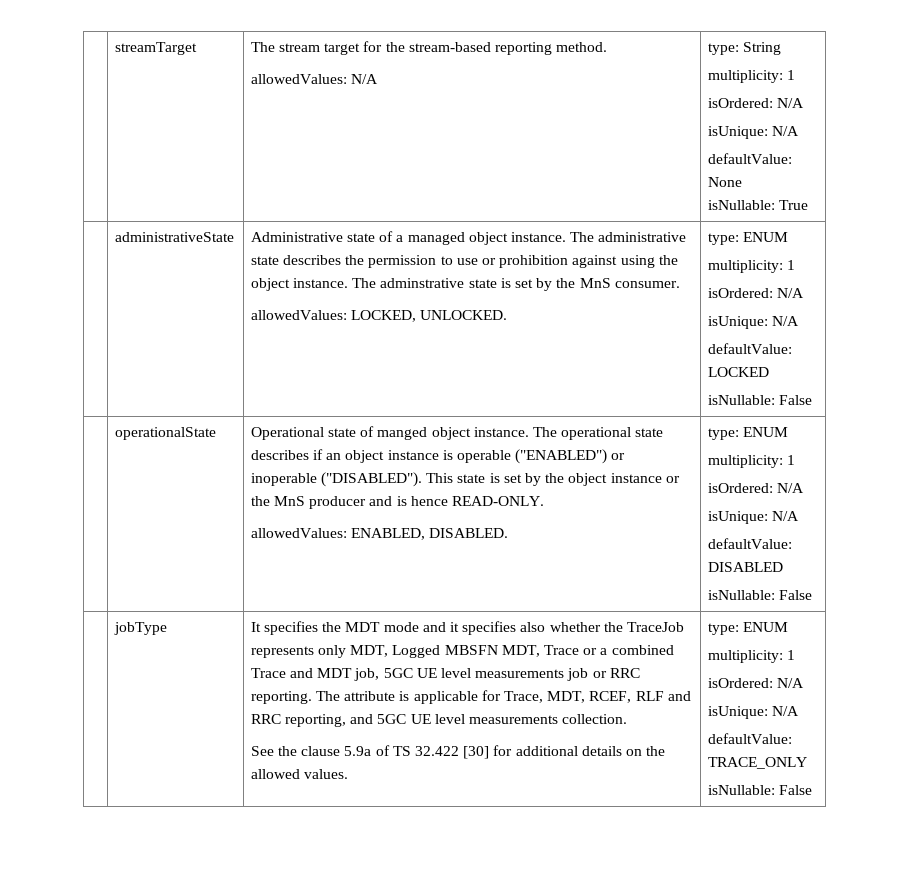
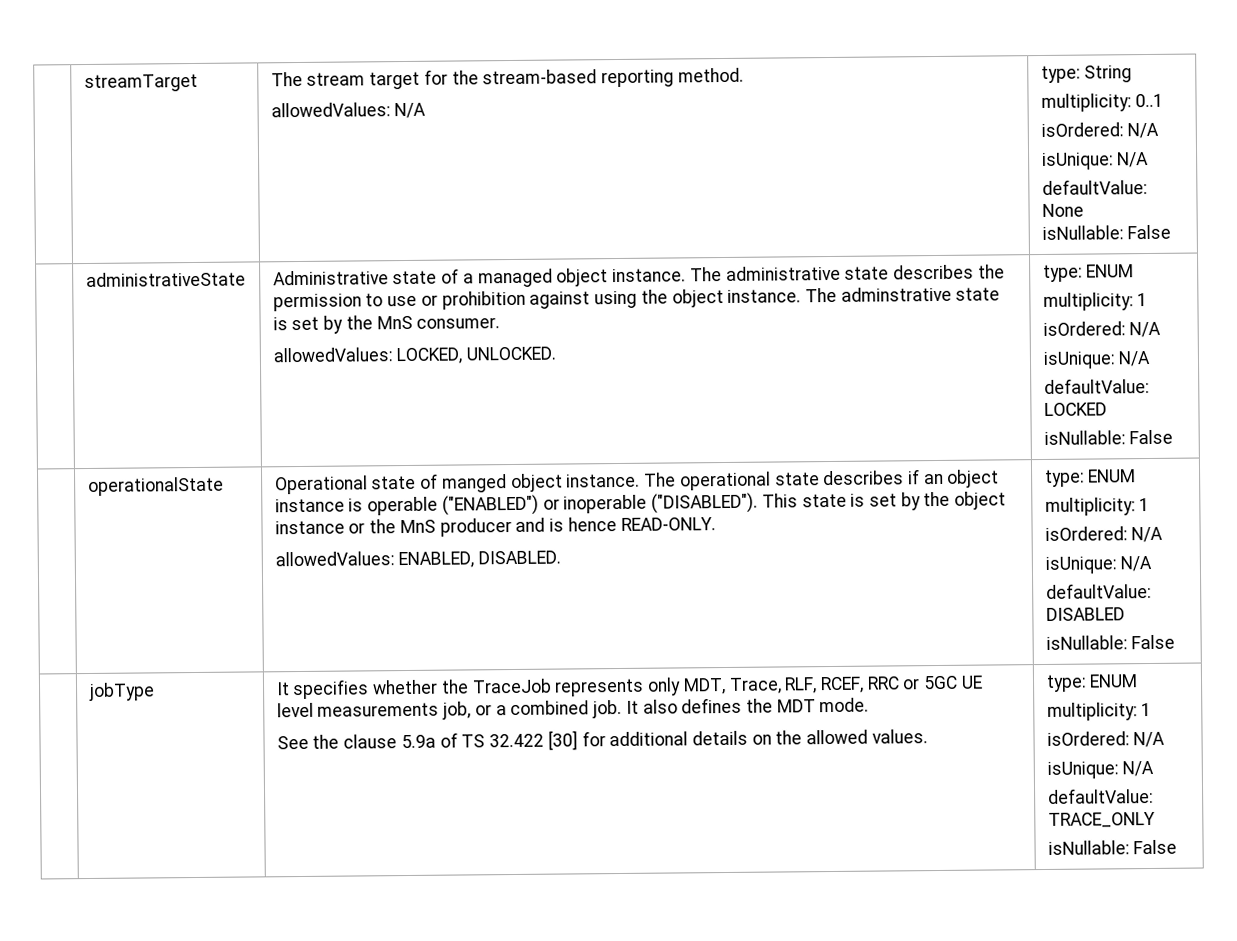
  | streamTarget | The stream target for the stream-based reporting method.
  allowedValues: N/A | type: String
- multiplicity: 1
+ multiplicity: 0..1
  isOrdered: N/A
  isUnique: N/A
  defaultValue: None
- isNullable: True
+ isNullable: False
- It specifies the MDT mode and it specifies also whether the TraceJob represents only MDT, Logged MBSFN MDT, Trace or a combined Trace and MDT job, 5GC UE level measurements job or RRC reporting. The attribute is applicable for Trace, MDT, RCEF, RLF and RRC reporting, and 5GC UE level measurements collection.
+ It specifies whether the TraceJob represents only MDT, Trace, RLF, RCEF, RRC or 5GC UE level measurements job, or a combined job. It also defines the MDT mode.

